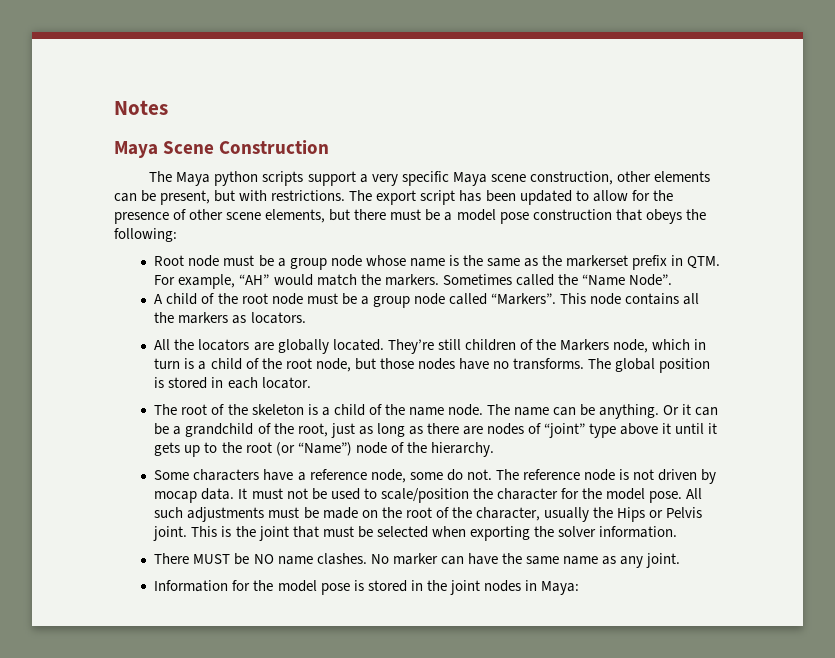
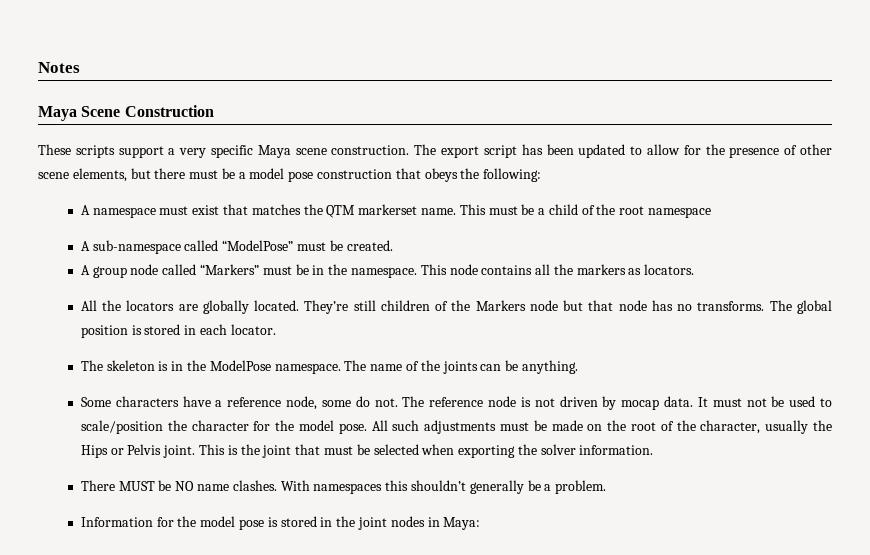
- The Maya python scripts support a very specific Maya scene construction, other elements can be present, but with restrictions.
+ These scripts support a very specific Maya scene construction.
- Root node must be a group node whose name is the same as the markerset prefix in QTM. For example, “AH” would match the markers. Sometimes called the “Name Node”.
- A child of the root node must be a group node called “Markers”.
+ A namespace must exist that matches the QTM markerset name. This must be a child of the root namespace
+ A sub-namespace called “ModelPose” must be created.
+ A group node called “Markers” must be in the namespace.
- They’re still children of the Markers node, which in turn is a child of the root node, but those nodes have no transforms.
+ They’re still children of the Markers node but that node has no transforms.
- The root of the skeleton is a child of the name node. The name can be anything. Or it can be a grandchild of the root, just as long as there are nodes of “joint” type above it until it gets up to the root (or “Name”) node of the hierarchy.
+ The skeleton is in the ModelPose namespace. The name of the joints can be anything.
- No marker can have the same name as any joint.
+ With namespaces this shouldn’t generally be a problem.

